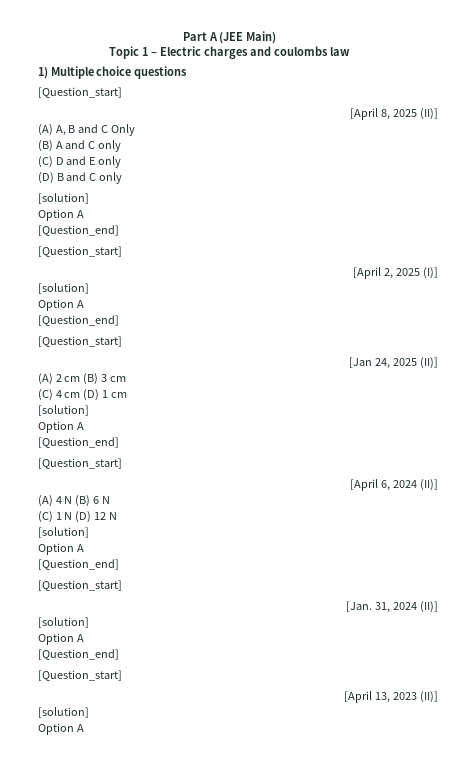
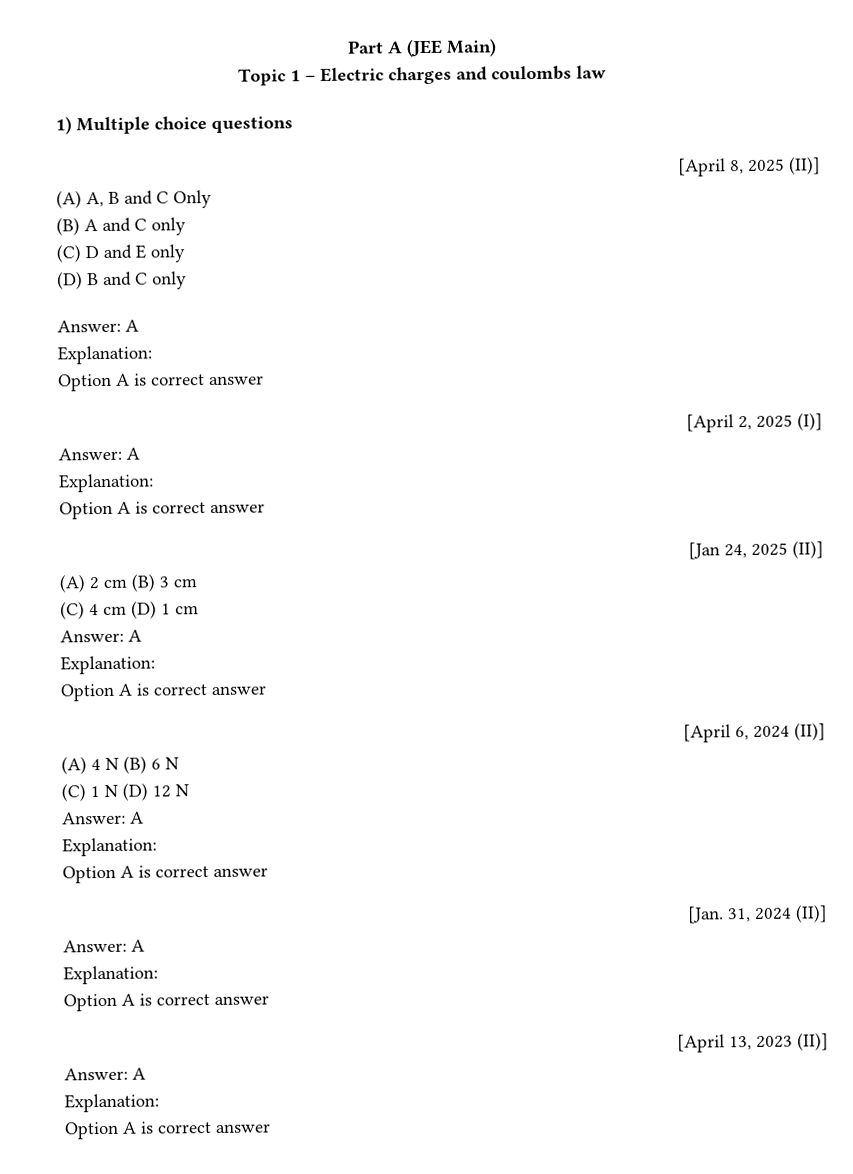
  1) Multiple choice questions
- [Question_start]
  (D) B and C only
- [solution]
- Option A
- [Question_end]
- [Question_start]
+ Answer: A
+ Explanation:
+ Option A is correct answer
  [April 2, 2025 (I)]
- [solution]
- Option A
- [Question_end]
- [Question_start]
+ Answer: A
+ Explanation:
+ Option A is correct answer
  (C) 4 cm (D) 1 cm
- [solution]
- Option A
- [Question_end]
- [Question_start]
+ Answer: A
+ Explanation:
+ Option A is correct answer
  (C) 1 N (D) 12 N
- [solution]
- Option A
- [Question_end]
- [Question_start]
+ Answer: A
+ Explanation:
+ Option A is correct answer
  [Jan. 31, 2024 (II)]
- [solution]
- Option A
- [Question_end]
- [Question_start]
+ Answer: A
+ Explanation:
+ Option A is correct answer
  [April 13, 2023 (II)]
- [solution]
- Option A
+ Answer: A
+ Explanation:
+ Option A is correct answer

